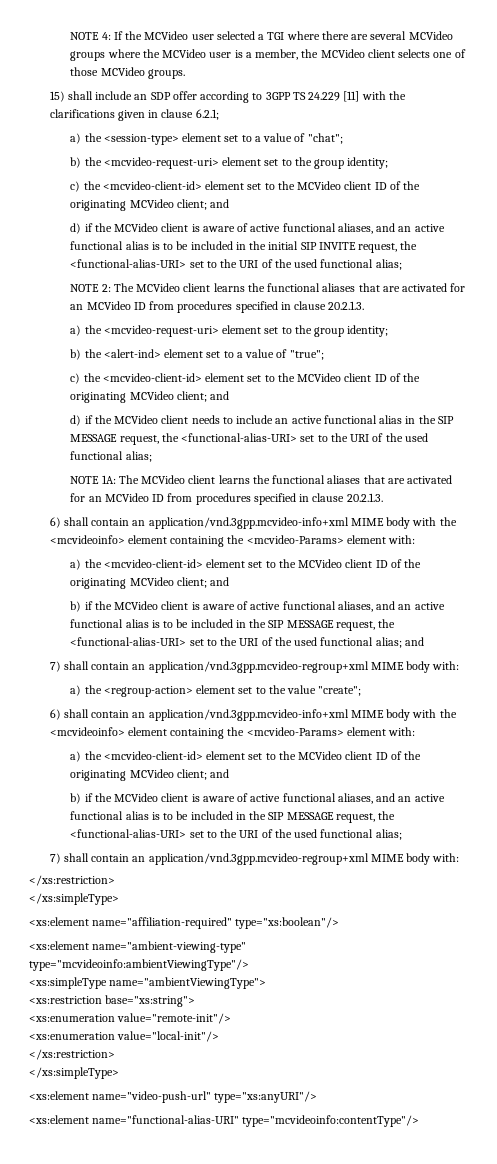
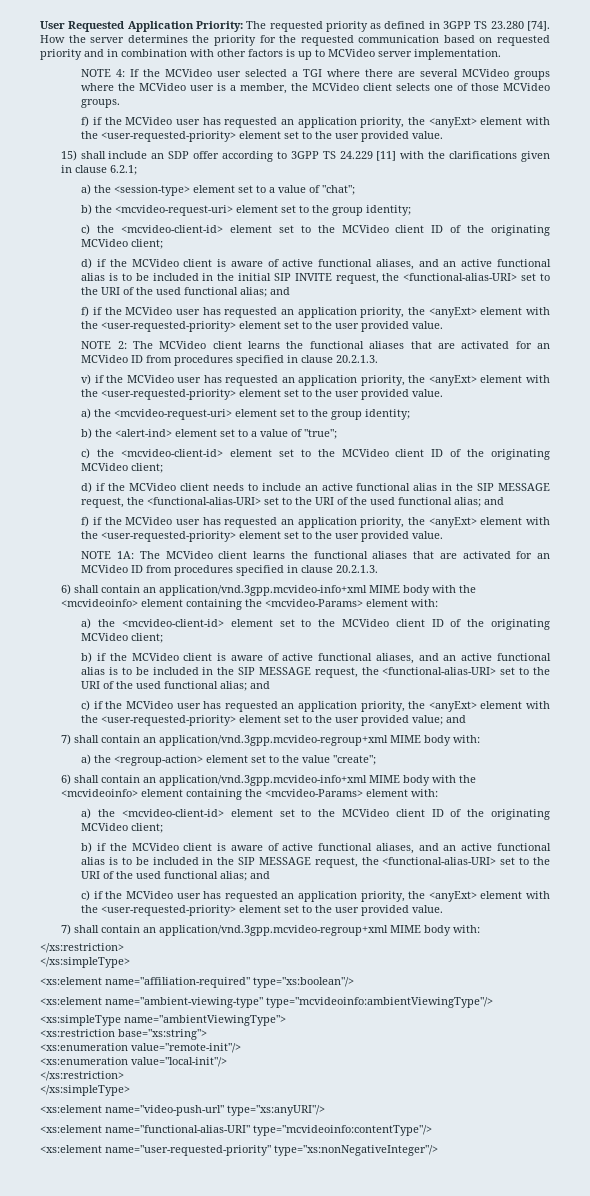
+ User Requested Application Priority: The requested priority as defined in 3GPP TS 23.280 [74]. How the server determines the priority for the requested communication based on requested priority and in combination with other factors is up to MCVideo server implementation.
  NOTE 4: If the MCVideo user selected a TGI where there are several MCVideo groups where the MCVideo user is a member, the MCVideo client selects one of those MCVideo groups.
+ f) if the MCVideo user has requested an application priority, the <anyExt> element with the <user-requested-priority> element set to the user provided value.
  b) the <mcvideo-request-uri> element set to the group identity;
- c) the <mcvideo-client-id> element set to the MCVideo client ID of the originating MCVideo client; and
+ c) the <mcvideo-client-id> element set to the MCVideo client ID of the originating MCVideo client;
- d) if the MCVideo client is aware of active functional aliases, and an active functional alias is to be included in the initial SIP INVITE request, the <functional-alias-URI> set to the URI of the used functional alias;
+ d) if the MCVideo client is aware of active functional aliases, and an active functional alias is to be included in the initial SIP INVITE request, the <functional-alias-URI> set to the URI of the used functional alias; and
+ f) if the MCVideo user has requested an application priority, the <anyExt> element with the <user-requested-priority> element set to the user provided value.
+ v) if the MCVideo user has requested an application priority, the <anyExt> element with the <user-requested-priority> element set to the user provided value.
  b) the <alert-ind> element set to a value of "true";
- c) the <mcvideo-client-id> element set to the MCVideo client ID of the originating MCVideo client; and
+ c) the <mcvideo-client-id> element set to the MCVideo client ID of the originating MCVideo client;
- d) if the MCVideo client needs to include an active functional alias in the SIP MESSAGE request, the <functional-alias-URI> set to the URI of the used functional alias;
+ d) if the MCVideo client needs to include an active functional alias in the SIP MESSAGE request, the <functional-alias-URI> set to the URI of the used functional alias; and
+ f) if the MCVideo user has requested an application priority, the <anyExt> element with the <user-requested-priority> element set to the user provided value.
  NOTE 1A: The MCVideo client learns the functional aliases that are activated for an MCVideo ID from procedures specified in clause 20.2.1.3.
  6) shall contain an application/vnd.3gpp.mcvideo-info+xml MIME body with the <mcvideoinfo> element containing the <mcvideo-Params> element with:
- a) the <mcvideo-client-id> element set to the MCVideo client ID of the originating MCVideo client; and
+ a) the <mcvideo-client-id> element set to the MCVideo client ID of the originating MCVideo client;
+ c) if the MCVideo user has requested an application priority, the <anyExt> element with the <user-requested-priority> element set to the user provided value; and
  a) the <regroup-action> element set to the value "create";
  6) shall contain an application/vnd.3gpp.mcvideo-info+xml MIME body with the <mcvideoinfo> element containing the <mcvideo-Params> element with:
- a) the <mcvideo-client-id> element set to the MCVideo client ID of the originating MCVideo client; and
- b) if the MCVideo client is aware of active functional aliases, and an active functional alias is to be included in the SIP MESSAGE request, the <functional-alias-URI> set to the URI of the used functional alias;
+ a) the <mcvideo-client-id> element set to the MCVideo client ID of the originating MCVideo client;
+ b) if the MCVideo client is aware of active functional aliases, and an active functional alias is to be included in the SIP MESSAGE request, the <functional-alias-URI> set to the URI of the used functional alias; and
+ c) if the MCVideo user has requested an application priority, the <anyExt> element with the <user-requested-priority> element set to the user provided value.
+ <xs:element name="user-requested-priority" type="xs:nonNegativeInteger"/>

